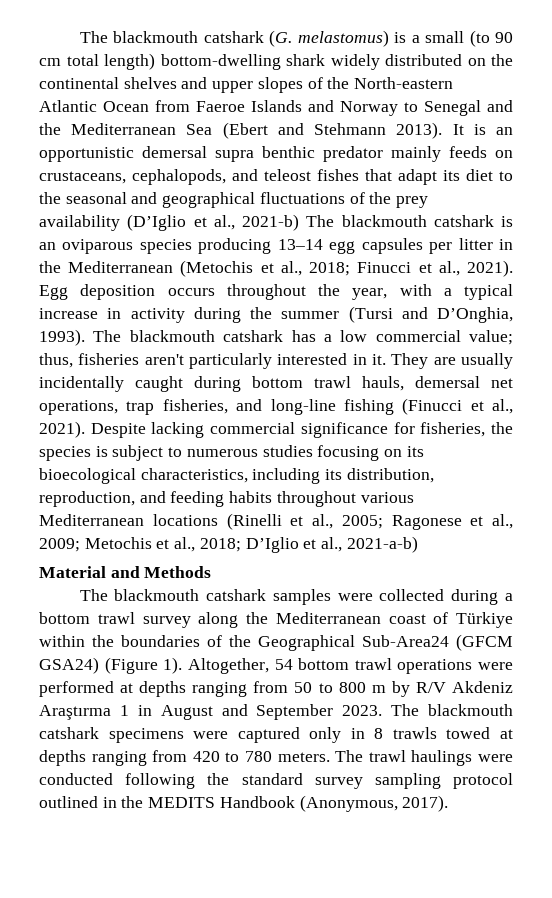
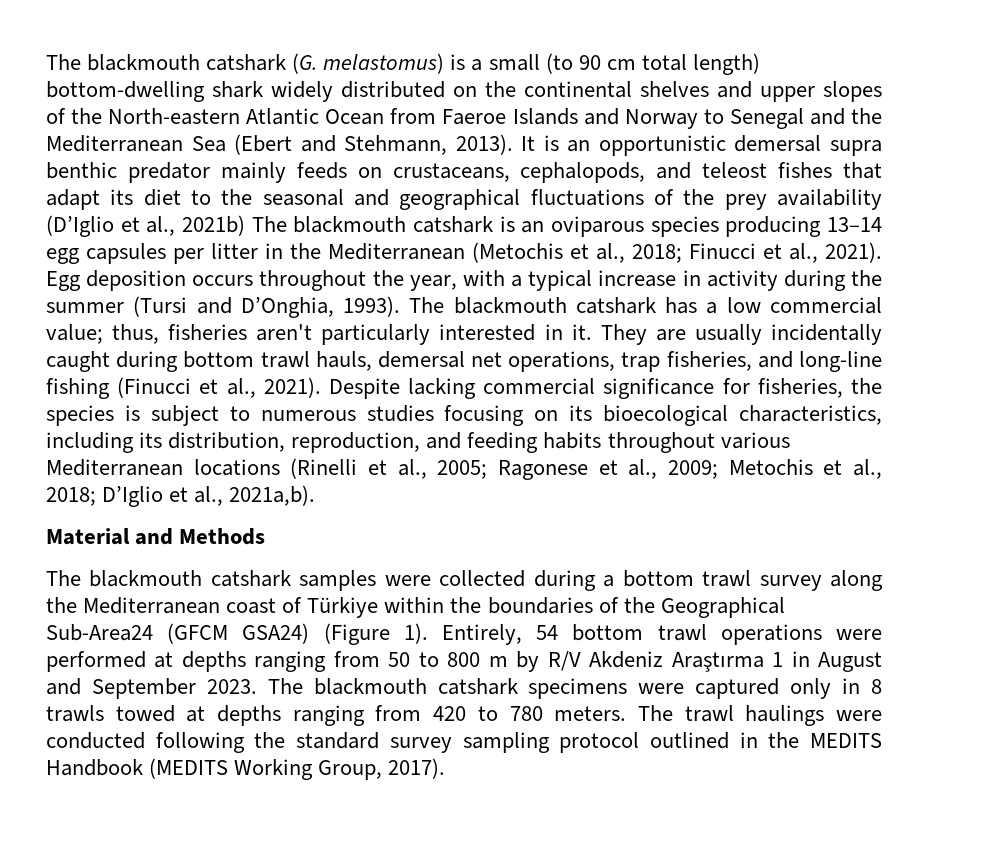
- The blackmouth catshark (G. melastomus) is a small (to 90 cm total length) bottom-dwelling shark widely distributed on the continental shelves and upper slopes of the North-eastern Atlantic Ocean from Faeroe Islands and Norway to Senegal and the Mediterranean Sea (Ebert and Stehmann 2013).
+ The blackmouth catshark (G. melastomus) is a small (to 90 cm total length) bottom-dwelling shark widely distributed on the continental shelves and upper slopes of the North-eastern Atlantic Ocean from Faeroe Islands and Norway to Senegal and the Mediterranean Sea (Ebert and Stehmann, 2013).
- It is an opportunistic demersal supra benthic predator mainly feeds on crustaceans, cephalopods, and teleost fishes that adapt its diet to the seasonal and geographical fluctuations of the prey availability (D’Iglio et al., 2021-b) The blackmouth catshark is an oviparous species producing 13–14 egg capsules per litter in the Mediterranean (Metochis et al., 2018; Finucci et al., 2021).
+ It is an opportunistic demersal supra benthic predator mainly feeds on crustaceans, cephalopods, and teleost fishes that adapt its diet to the seasonal and geographical fluctuations of the prey availability (D’Iglio et al., 2021b) The blackmouth catshark is an oviparous species producing 13–14 egg capsules per litter in the Mediterranean (Metochis et al., 2018; Finucci et al., 2021).
- Despite lacking commercial significance for fisheries, the species is subject to numerous studies focusing on its bioecological characteristics, including its distribution, reproduction, and feeding habits throughout various Mediterranean locations (Rinelli et al., 2005; Ragonese et al., 2009; Metochis et al., 2018; D’Iglio et al., 2021-a-b)
+ Despite lacking commercial significance for fisheries, the species is subject to numerous studies focusing on its bioecological characteristics, including its distribution, reproduction, and feeding habits throughout various Mediterranean locations (Rinelli et al., 2005; Ragonese et al., 2009; Metochis et al., 2018; D’Iglio et al., 2021a,b).
- Altogether, 54 bottom trawl operations were performed at depths ranging from 50 to 800 m by R/V Akdeniz Araştırma 1 in August and September 2023.
+ Entirely, 54 bottom trawl operations were performed at depths ranging from 50 to 800 m by R/V Akdeniz Araştırma 1 in August and September 2023.
- The trawl haulings were conducted following the standard survey sampling protocol outlined in the MEDITS Handbook (Anonymous, 2017).
+ The trawl haulings were conducted following the standard survey sampling protocol outlined in the MEDITS Handbook (MEDITS Working Group, 2017).

